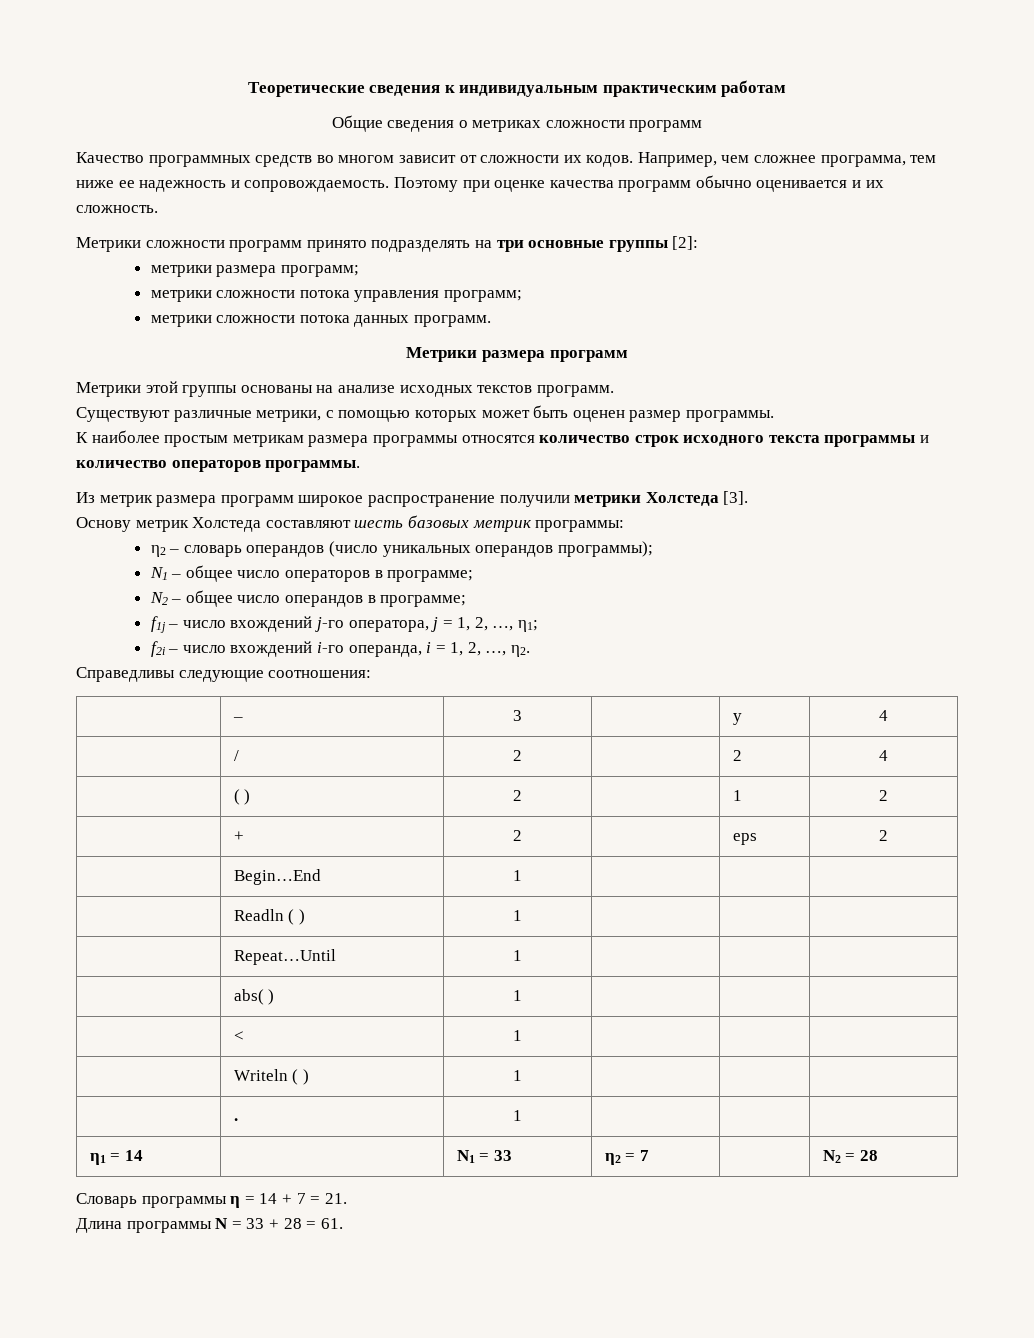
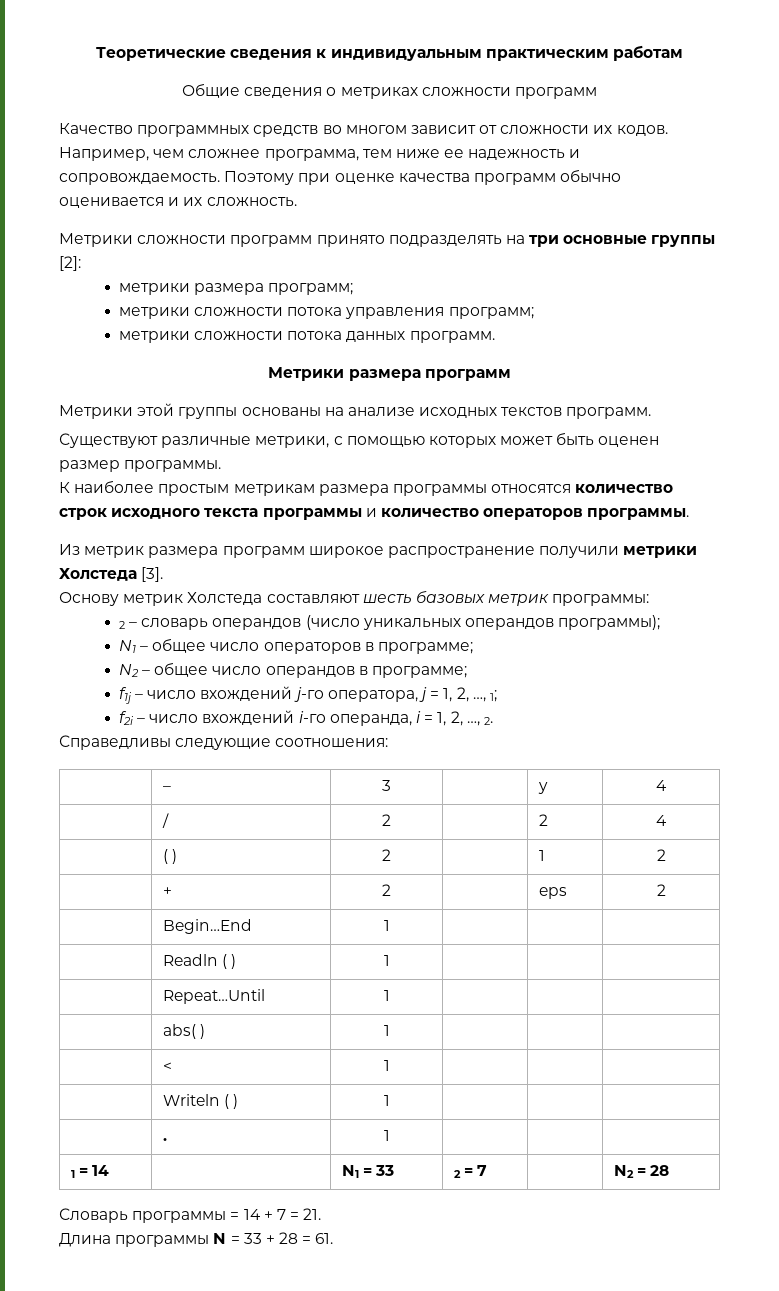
- η2 – словарь операндов (число уникальных операндов программы);
+ 2 – словарь операндов (число уникальных операндов программы);
- f1j – число вхождений j-го оператора, j = 1, 2, …, η1;
+ f1j – число вхождений j-го оператора, j = 1, 2, …, 1;
- f2i – число вхождений i-го операнда, i = 1, 2, …, η2.
+ f2i – число вхождений i-го операнда, i = 1, 2, …, 2.
- η1 = 14 | | N1 = 33 | η2 = 7 | | N2 = 28
+ 1 = 14 | | N1 = 33 | 2 = 7 | | N2 = 28
- Словарь программы η = 14 + 7 = 21.
+ Словарь программы = 14 + 7 = 21.

